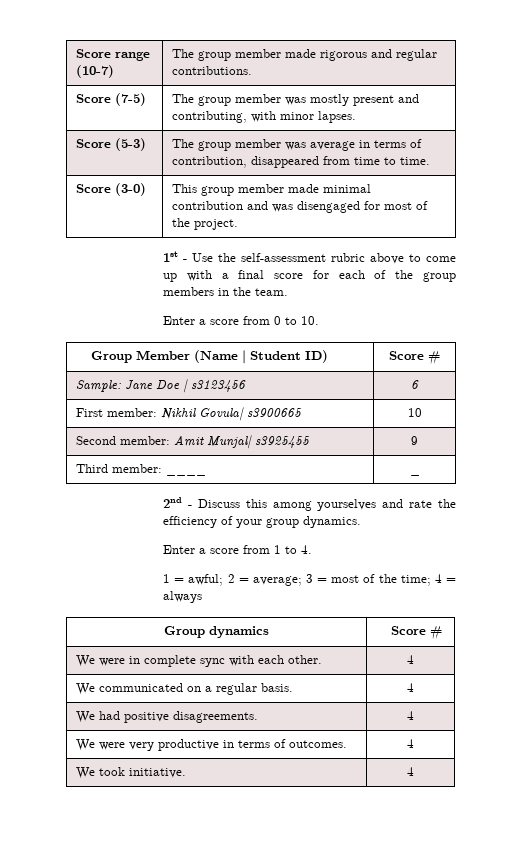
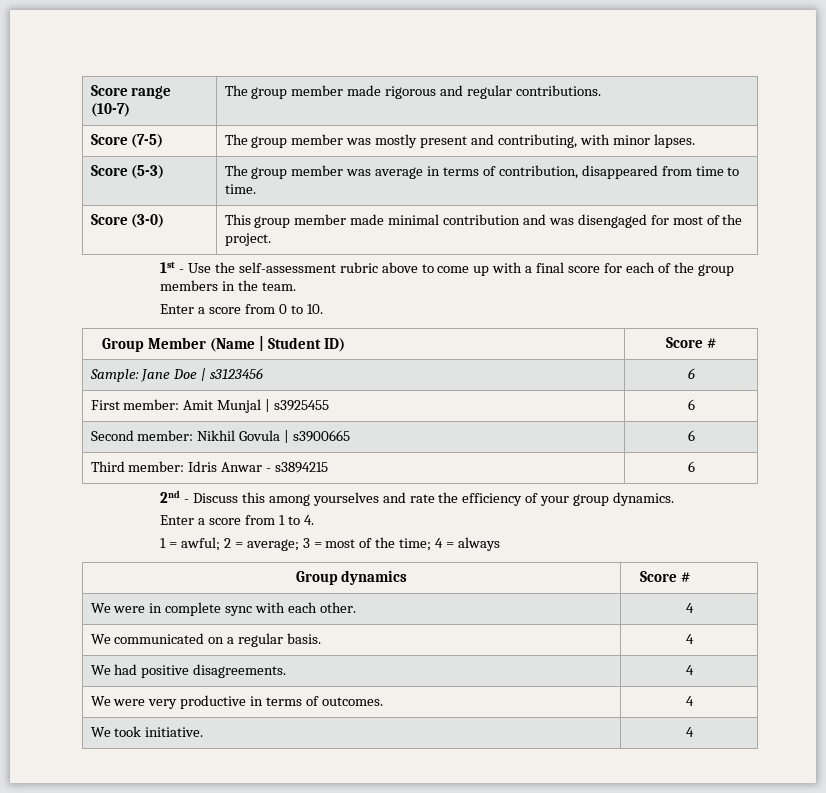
- First member: Nikhil Govula| s3900665 | 10
- Second member: Amit Munjal| s3925455 | 9
- Third member: ____ | _
+ First member: Amit Munjal | s3925455 | 6
+ Second member: Nikhil Govula | s3900665 | 6
+ Third member: Idris Anwar - s3894215 | 6

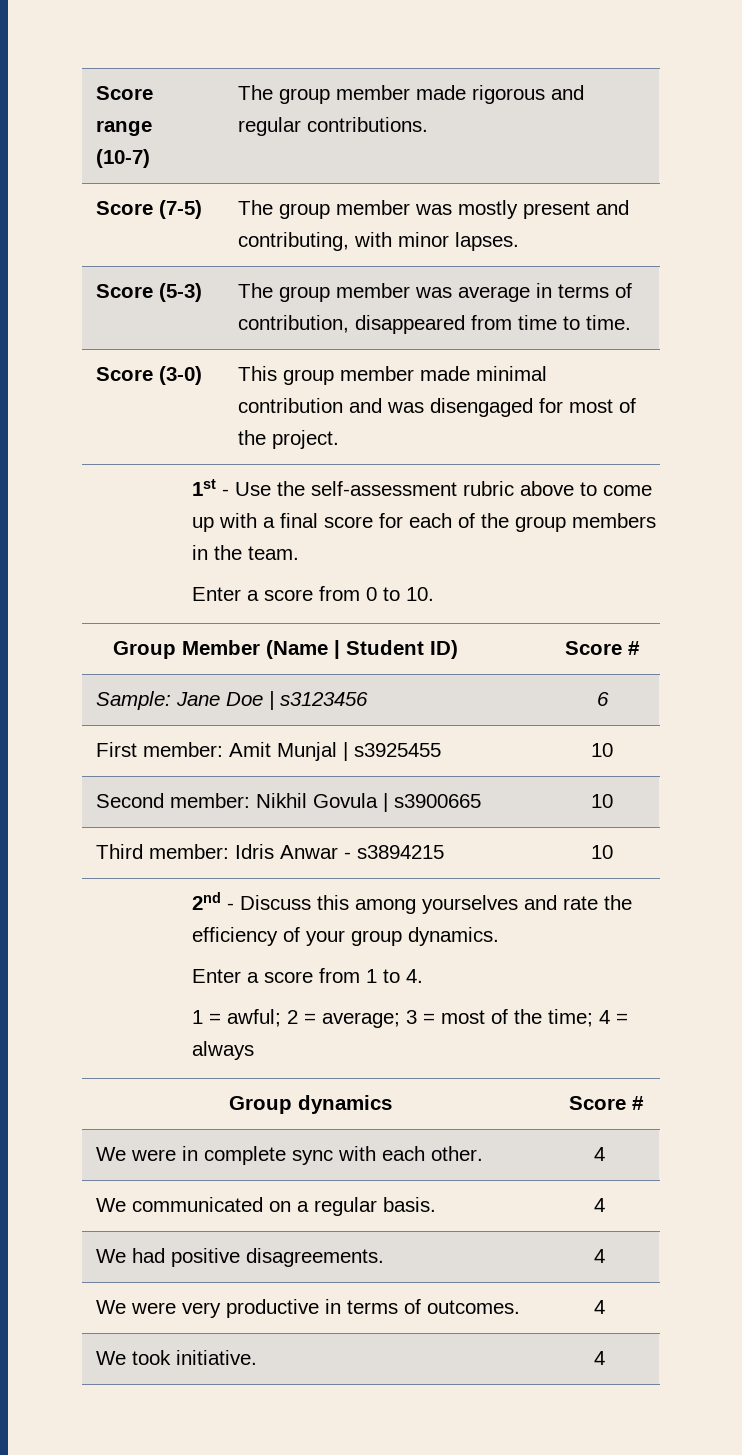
- First member: Amit Munjal | s3925455 | 6
+ First member: Amit Munjal | s3925455 | 10
- Second member: Nikhil Govula | s3900665 | 6
+ Second member: Nikhil Govula | s3900665 | 10
- Third member: Idris Anwar - s3894215 | 6
+ Third member: Idris Anwar - s3894215 | 10

